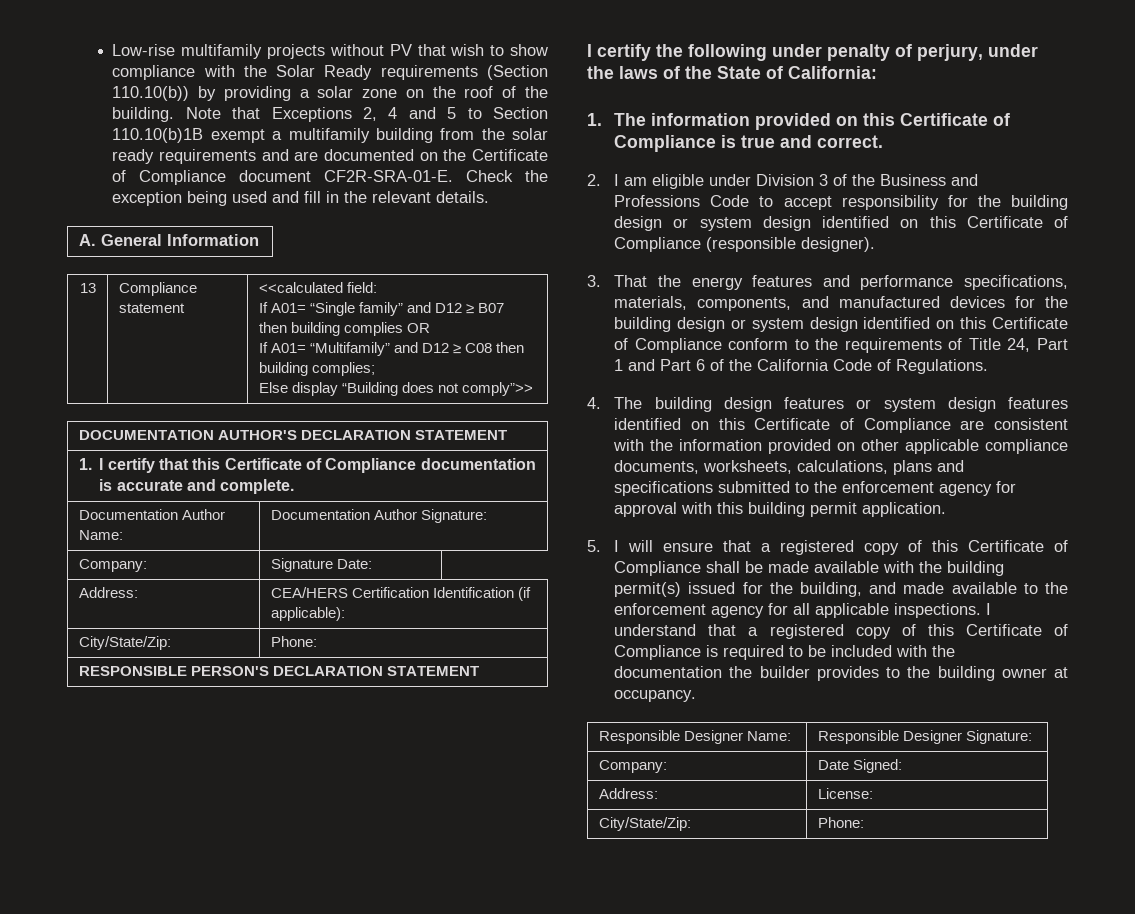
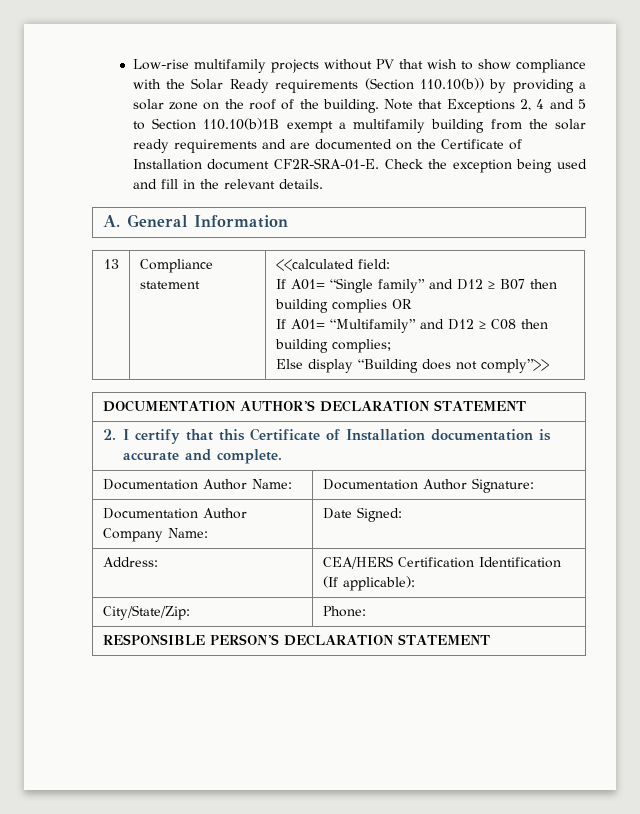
- Note that Exceptions 2, 4 and 5 to Section 110.10(b)1B exempt a multifamily building from the solar ready requirements and are documented on the Certificate of Compliance document CF2R-SRA-01-E.
+ Note that Exceptions 2, 4 and 5 to Section 110.10(b)1B exempt a multifamily building from the solar ready requirements and are documented on the Certificate of Installation document CF2R-SRA-01-E.
- 1. I certify that this Certificate of Compliance documentation is accurate and complete.
+ 2. I certify that this Certificate of Installation documentation is accurate and complete.
- Company: | Signature Date:
+ Documentation Author Company Name: | Date Signed:
- Address: | CEA/HERS Certification Identification (if applicable):
+ Address: | CEA/HERS Certification Identification (If applicable):
- I certify the following under penalty of perjury, under the laws of the State of California:
- 1. The information provided on this Certificate of Compliance is true and correct.
- 2. I am eligible under Division 3 of the Business and Professions Code to accept responsibility for the building design or system design identified on this Certificate of Compliance (responsible designer).
- 3. That the energy features and performance specifications, materials, components, and manufactured devices for the building design or system design identified on this Certificate of Compliance conform to the requirements of Title 24, Part 1 and Part 6 of the California Code of Regulations.
- 4. The building design features or system design features identified on this Certificate of Compliance are consistent with the information provided on other applicable compliance documents, worksheets, calculations, plans and specifications submitted to the enforcement agency for approval with this building permit application.
- 5. I will ensure that a registered copy of this Certificate of Compliance shall be made available with the building permit(s) issued for the building, and made available to the enforcement agency for all applicable inspections. I understand that a registered copy of this Certificate of Compliance is required to be included with the documentation the builder provides to the building owner at occupancy.
- Responsible Designer Name: | Responsible Designer Signature:
- Company: | Date Signed:
- Address: | License:
- City/State/Zip: | Phone:

